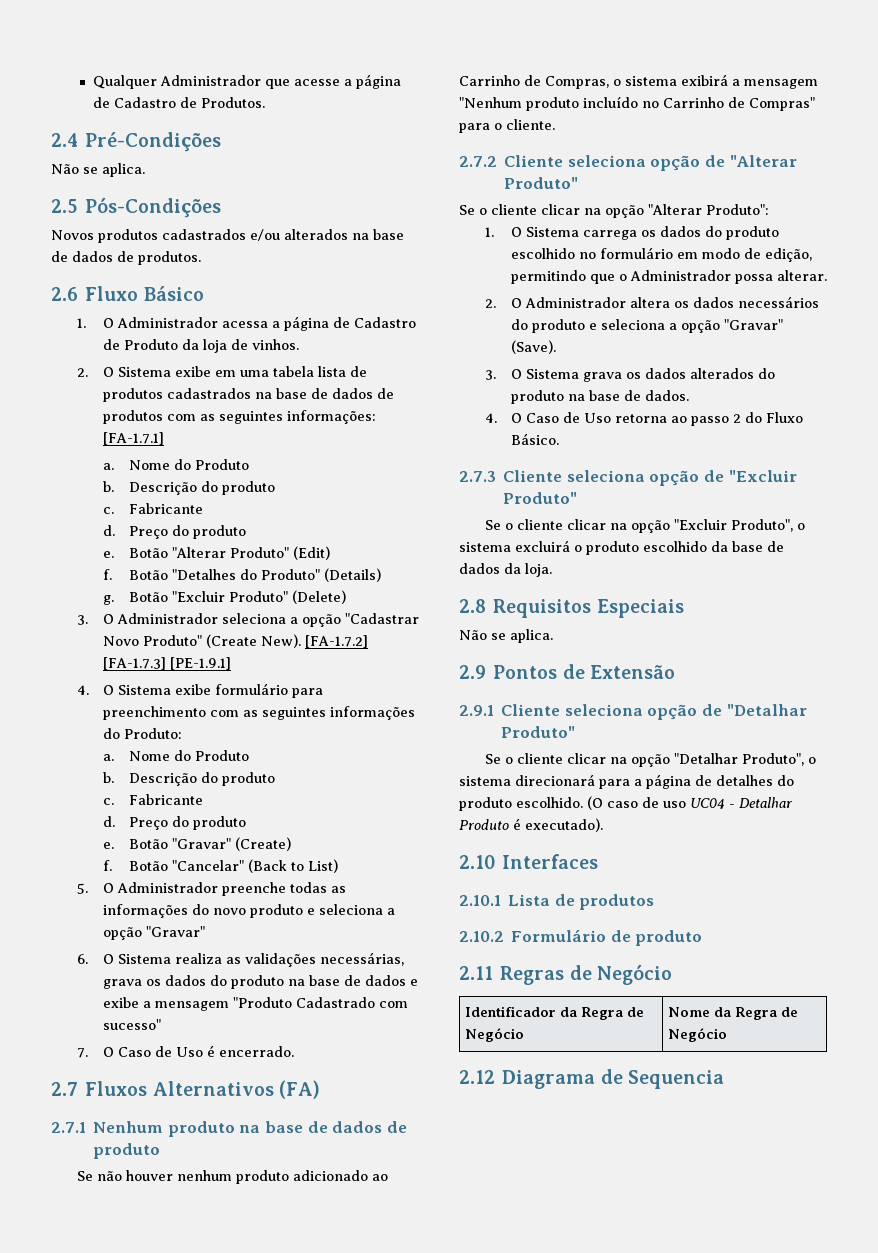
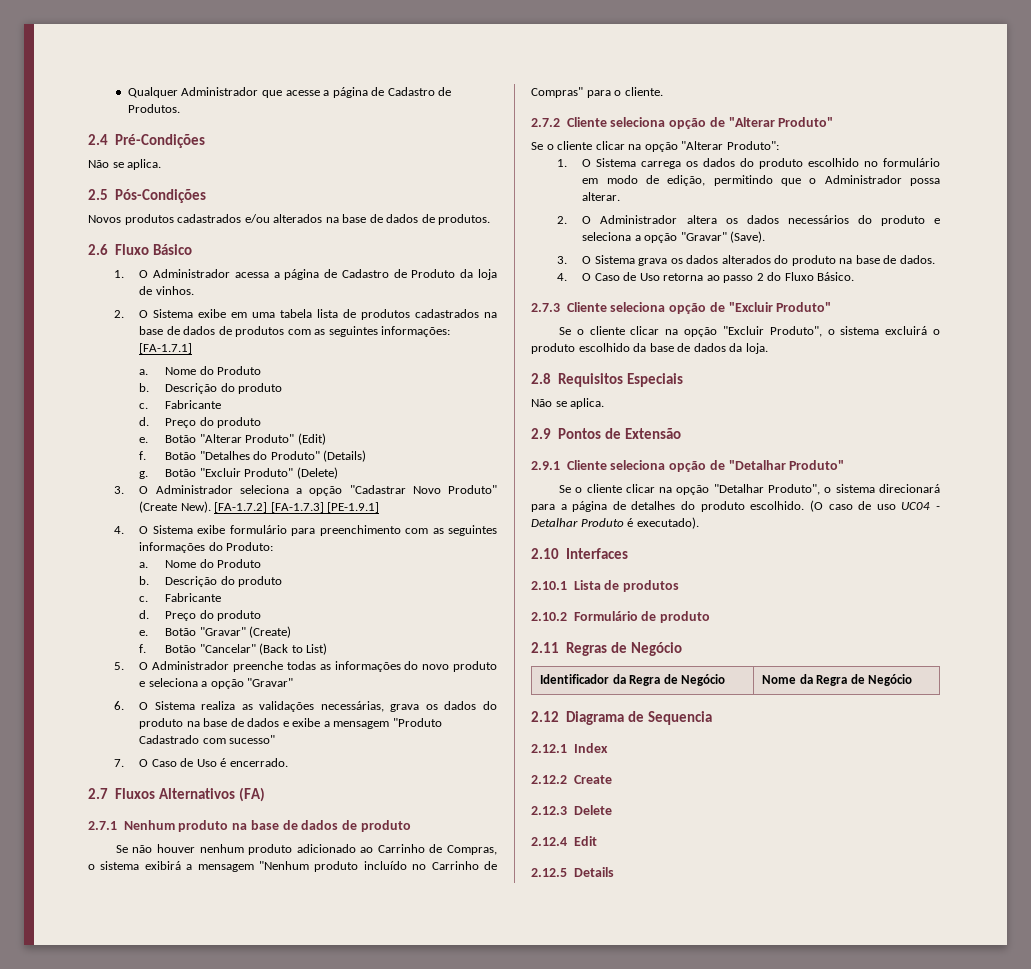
+ 2.12.1 Index
+ 2.12.2 Create
+ 2.12.3 Delete
+ 2.12.4 Edit
+ 2.12.5 Details

